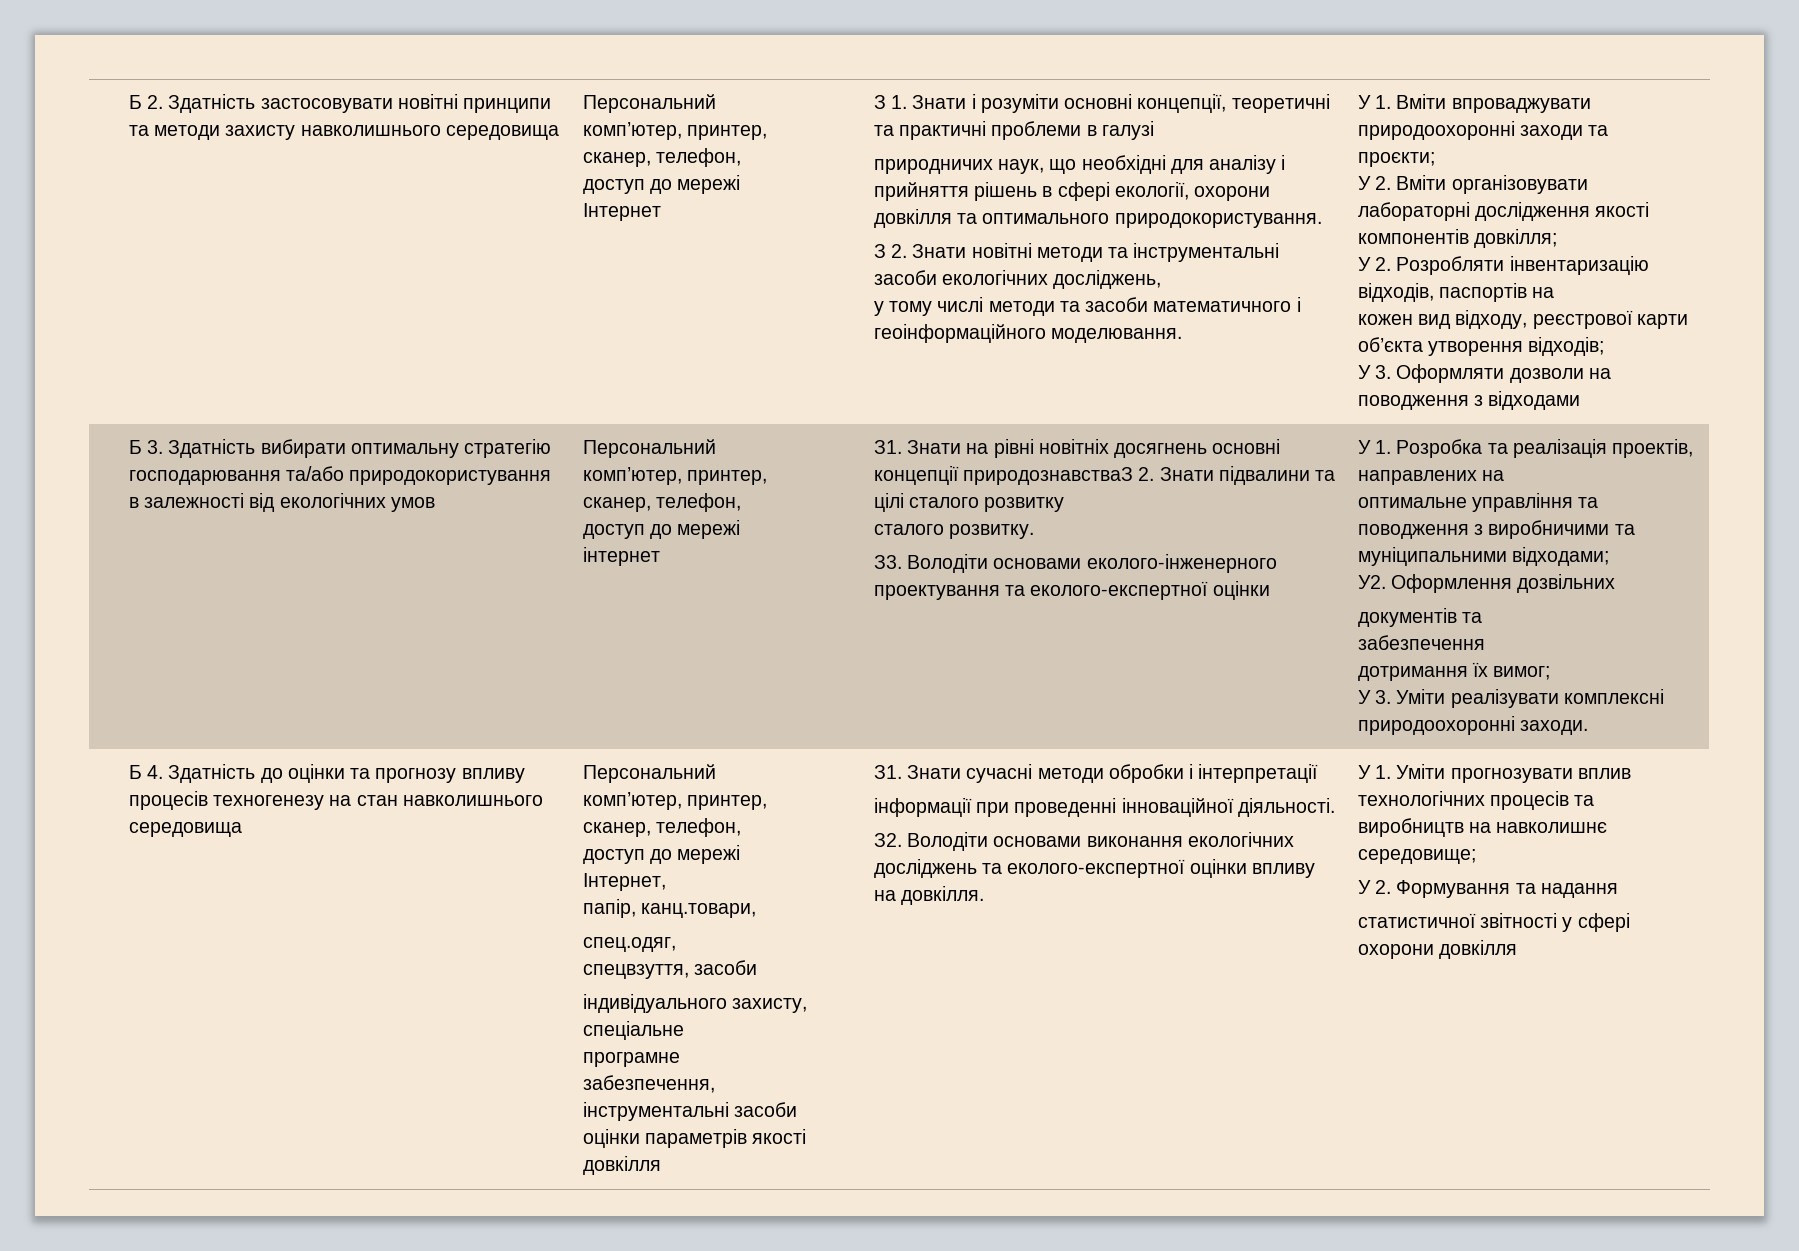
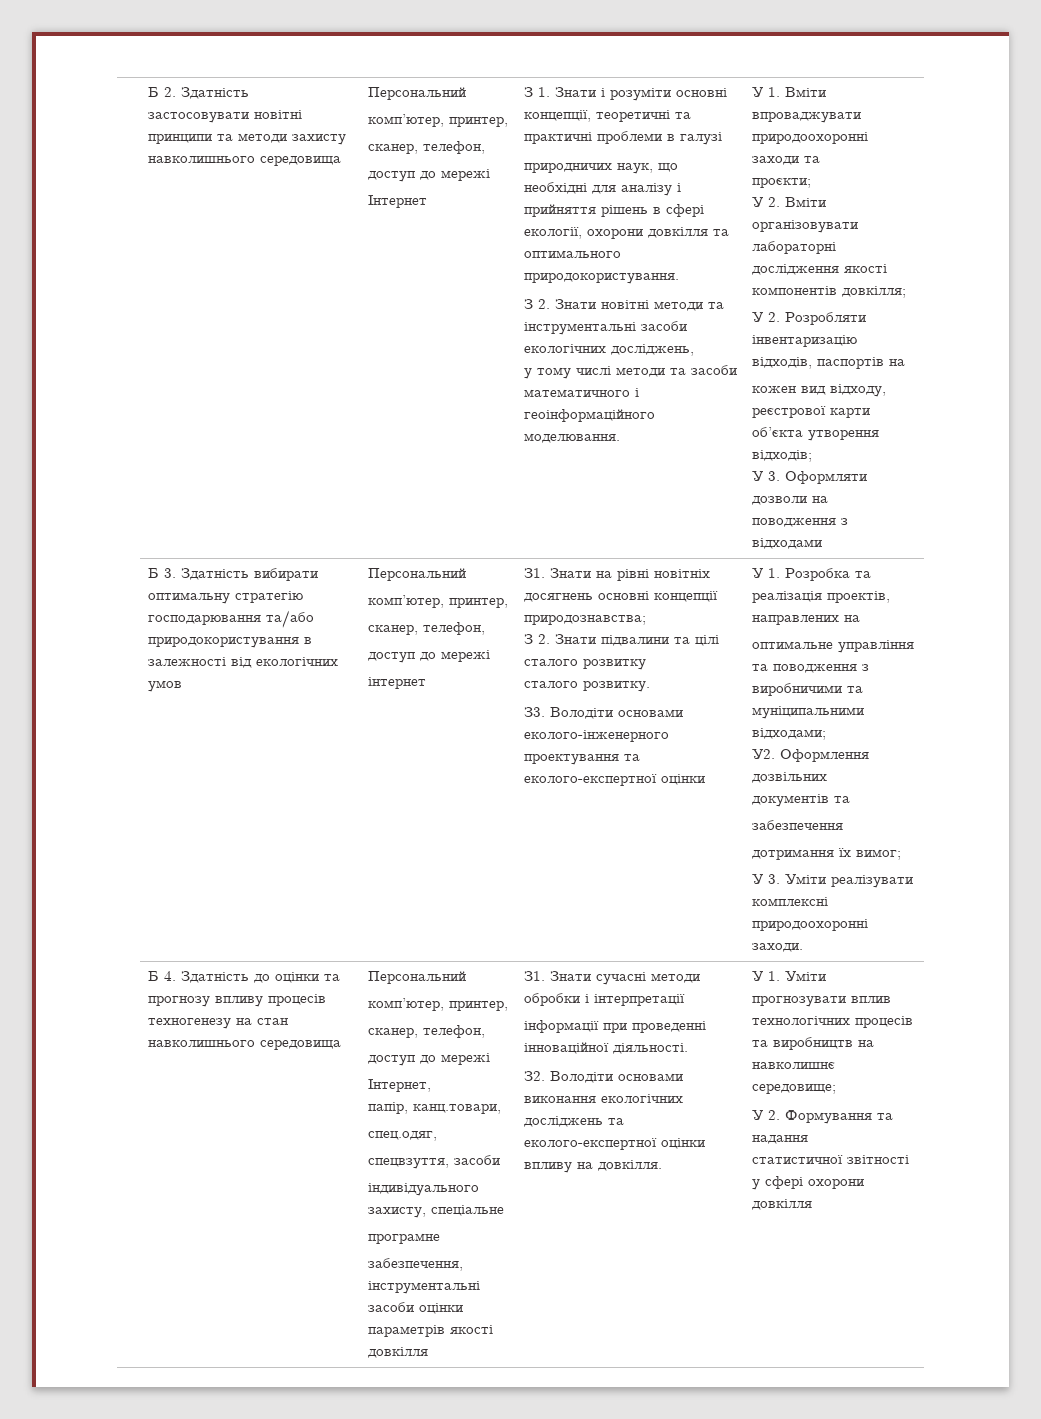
- З1. Знати на рівні новітніх досягнень основні концепції природознавстваЗ 2. Знати підвалини та цілі сталого розвитку
+ З1. Знати на рівні новітніх досягнень основні концепції природознавства;
+ З 2. Знати підвалини та цілі сталого розвитку

